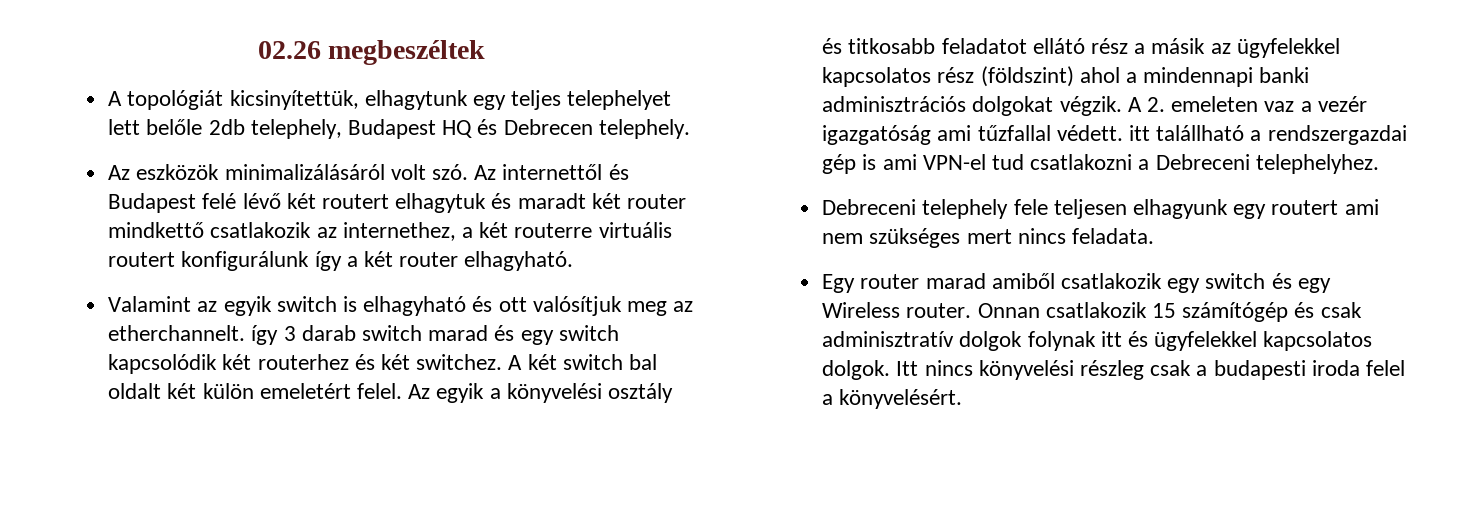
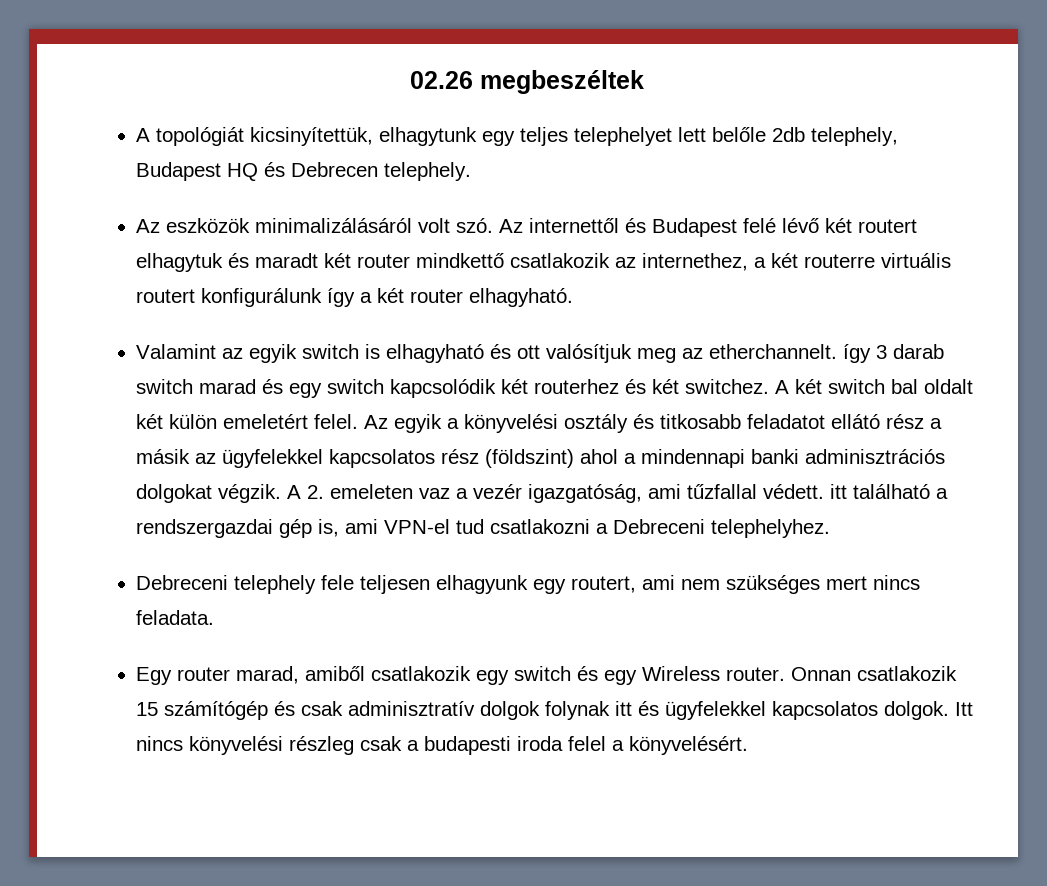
- A 2. emeleten vaz a vezér igazgatóság ami tűzfallal védett. itt talállható a rendszergazdai gép is ami VPN-el tud csatlakozni a Debreceni telephelyhez.
+ A 2. emeleten vaz a vezér igazgatóság, ami tűzfallal védett. itt található a rendszergazdai gép is, ami VPN-el tud csatlakozni a Debreceni telephelyhez.
- Debreceni telephely fele teljesen elhagyunk egy routert ami nem szükséges mert nincs feladata.
+ Debreceni telephely fele teljesen elhagyunk egy routert, ami nem szükséges mert nincs feladata.
- Egy router marad amiből csatlakozik egy switch és egy Wireless router.
+ Egy router marad, amiből csatlakozik egy switch és egy Wireless router.

